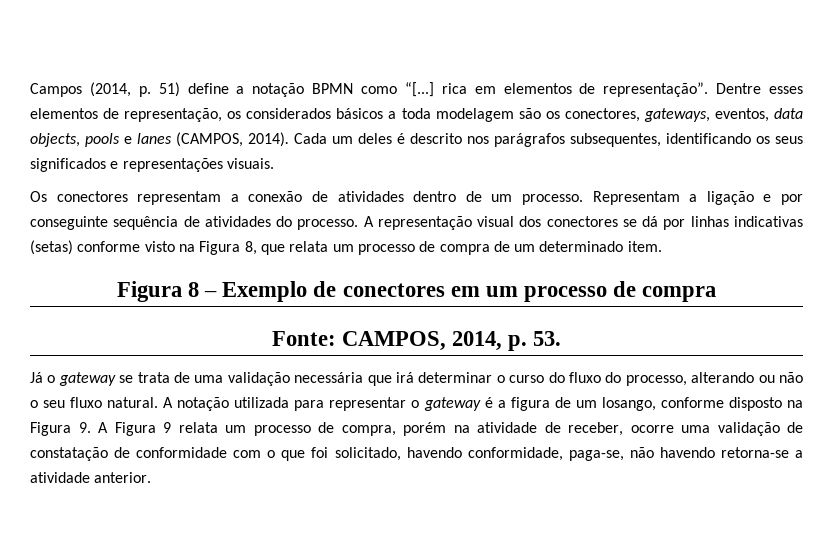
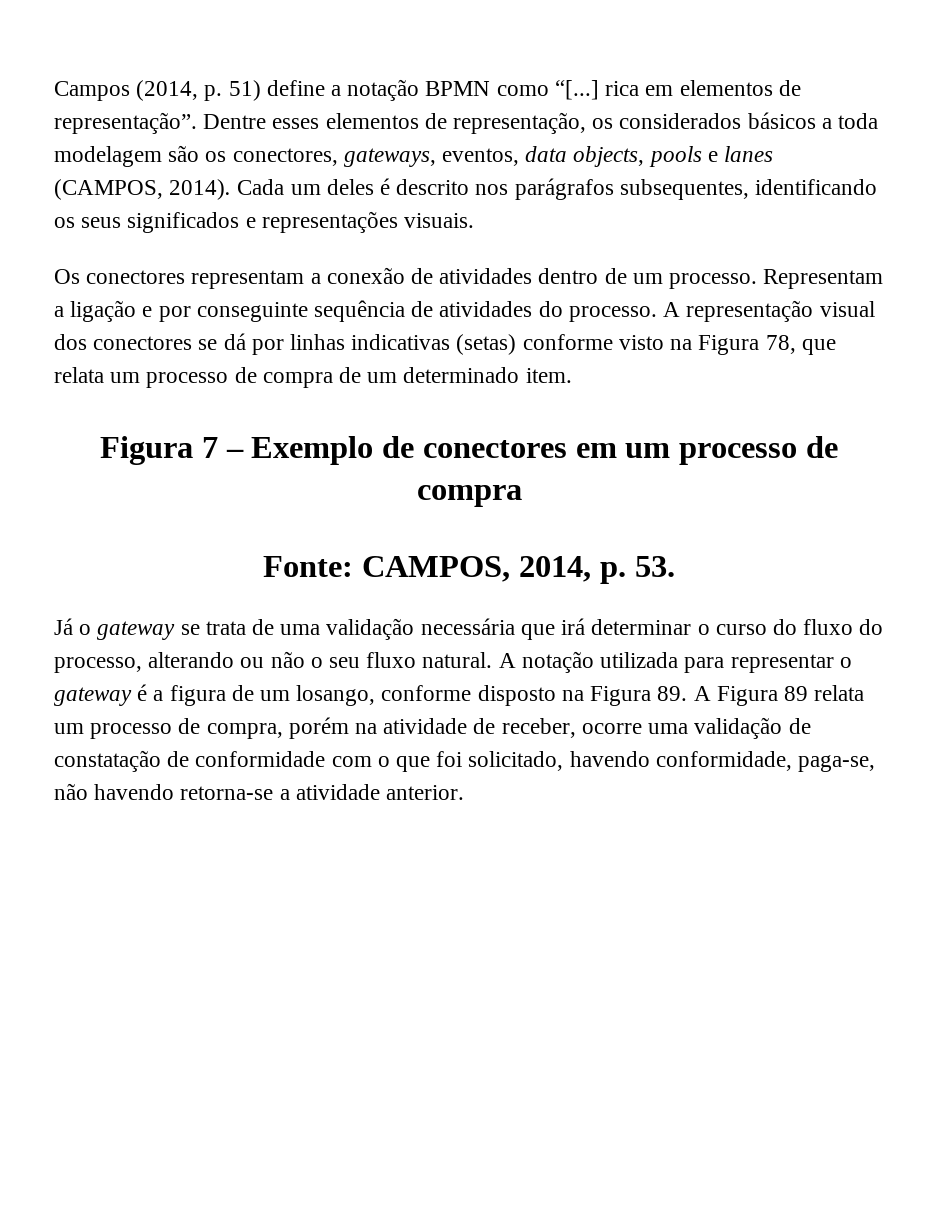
- A representação visual dos conectores se dá por linhas indicativas (setas) conforme visto na Figura 8, que relata um processo de compra de um determinado item.
+ A representação visual dos conectores se dá por linhas indicativas (setas) conforme visto na Figura 78, que relata um processo de compra de um determinado item.
- Figura 8 – Exemplo de conectores em um processo de compra
+ Figura 7 – Exemplo de conectores em um processo de compra
- A notação utilizada para representar o gateway é a figura de um losango, conforme disposto na Figura 9. A Figura 9 relata um processo de compra, porém na atividade de receber, ocorre uma validação de constatação de conformidade com o que foi solicitado, havendo conformidade, paga-se, não havendo retorna-se a atividade anterior.
+ A notação utilizada para representar o gateway é a figura de um losango, conforme disposto na Figura 89. A Figura 89 relata um processo de compra, porém na atividade de receber, ocorre uma validação de constatação de conformidade com o que foi solicitado, havendo conformidade, paga-se, não havendo retorna-se a atividade anterior.

